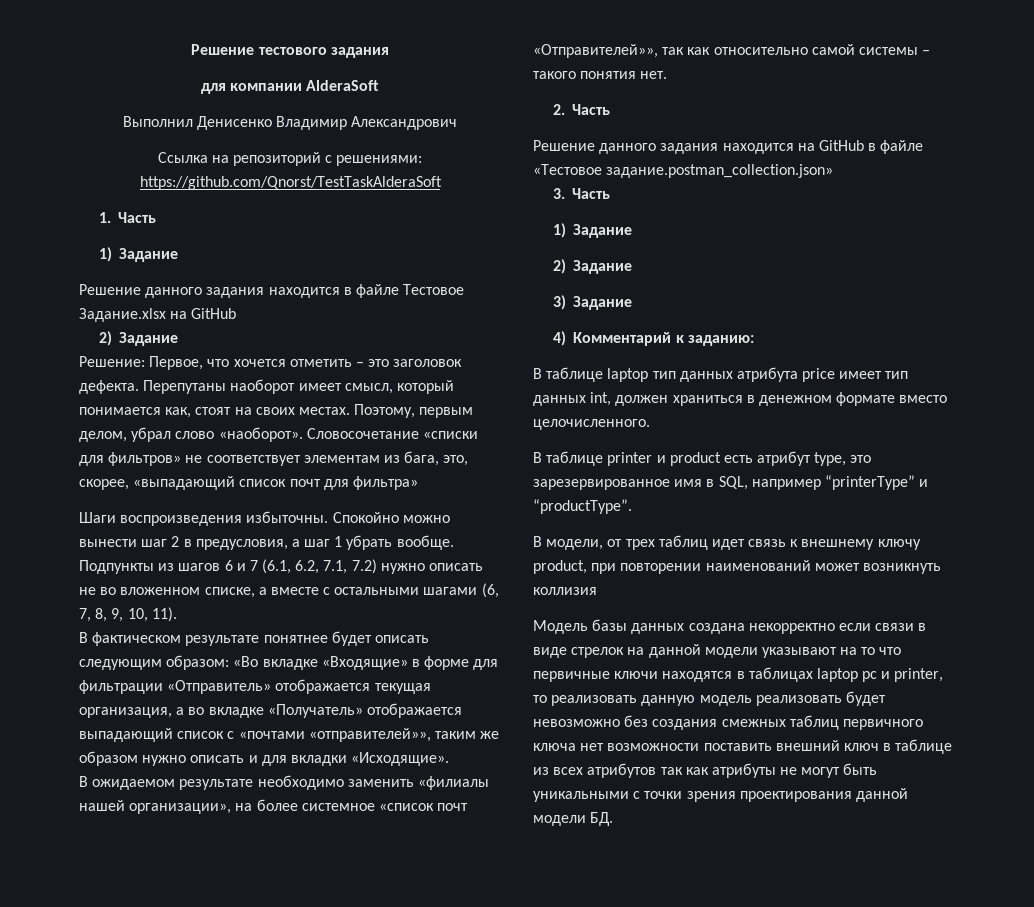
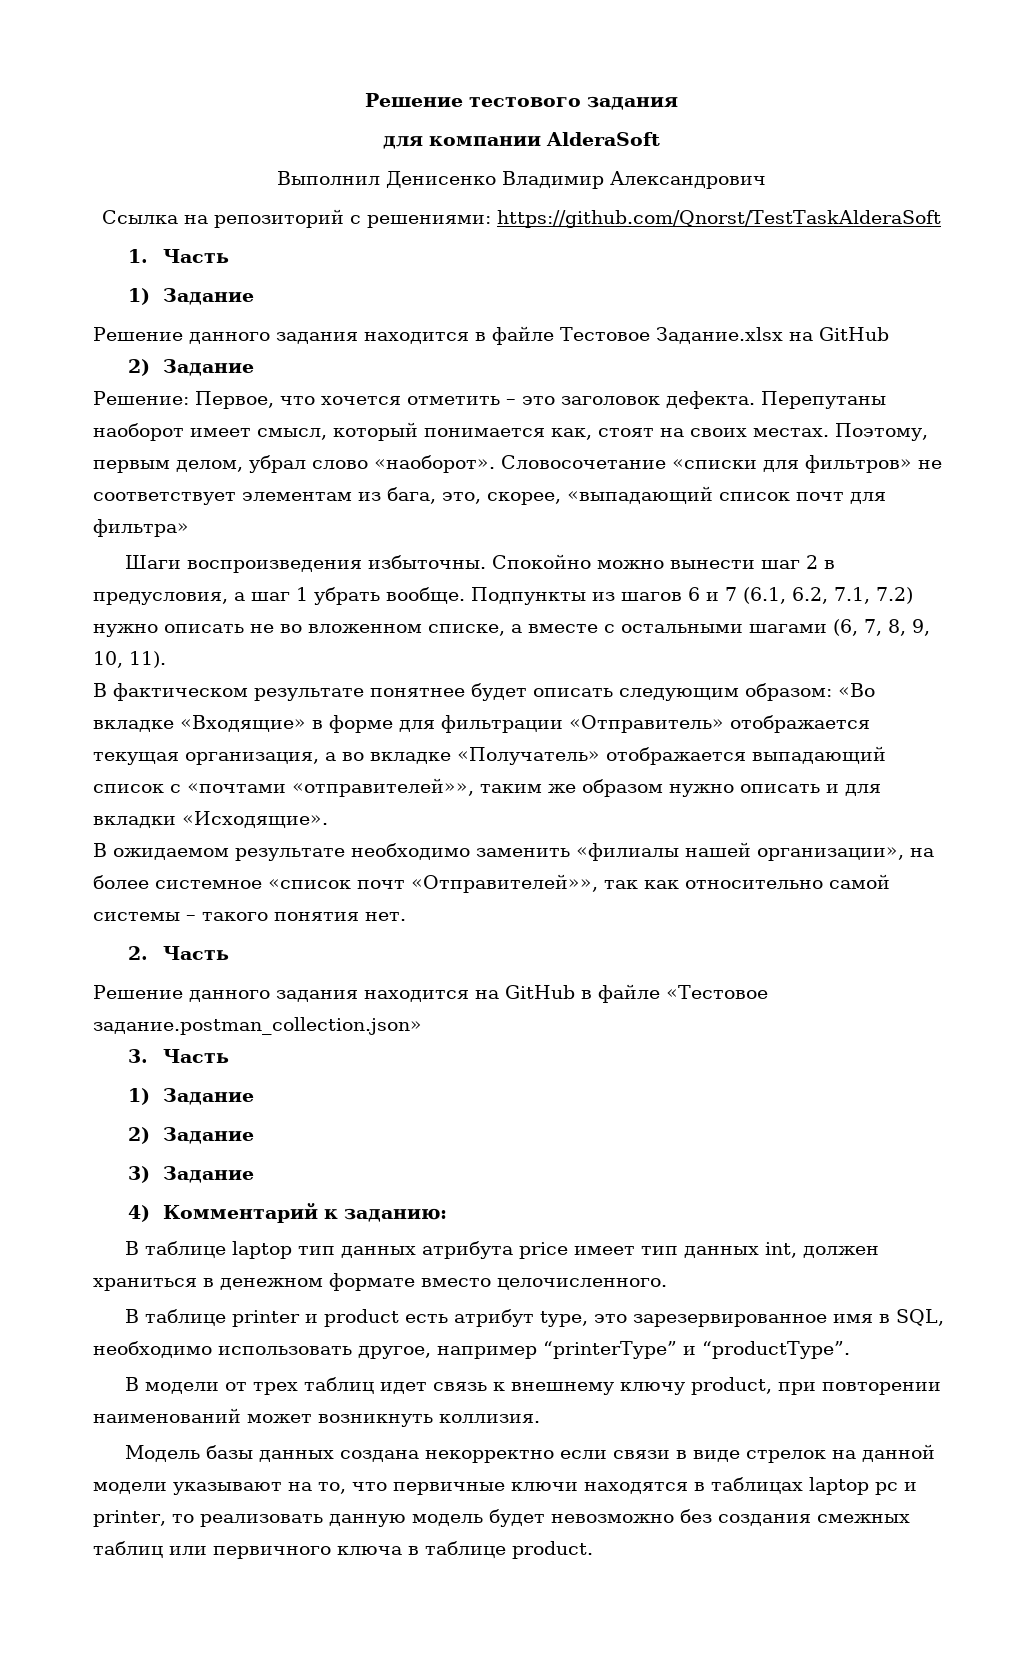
- В таблице printer и product есть атрибут type, это зарезервированное имя в SQL, например “printerType” и “productType”.
+ В таблице printer и product есть атрибут type, это зарезервированное имя в SQL, необходимо использовать другое, например “printerType” и “productType”.
- В модели, от трех таблиц идет связь к внешнему ключу product, при повторении наименований может возникнуть коллизия
+ В модели от трех таблиц идет связь к внешнему ключу product, при повторении наименований может возникнуть коллизия.
- Модель базы данных создана некорректно если связи в виде стрелок на данной модели указывают на то что первичные ключи находятся в таблицах laptop pc и printer, то реализовать данную модель реализовать будет невозможно без создания смежных таблиц первичного ключа нет возможности поставить внешний ключ в таблице из всех атрибутов так как атрибуты не могут быть уникальными с точки зрения проектирования данной модели БД.
+ Модель базы данных создана некорректно если связи в виде стрелок на данной модели указывают на то, что первичные ключи находятся в таблицах laptop pc и printer, то реализовать данную модель будет невозможно без создания смежных таблиц или первичного ключа в таблице product.

